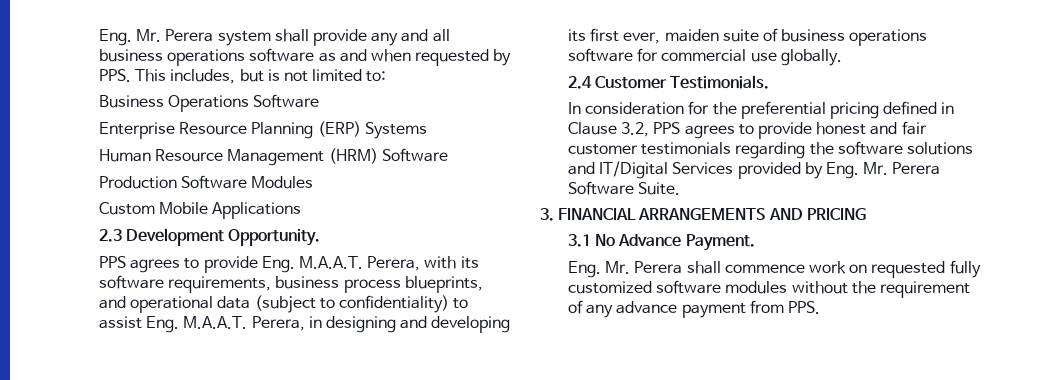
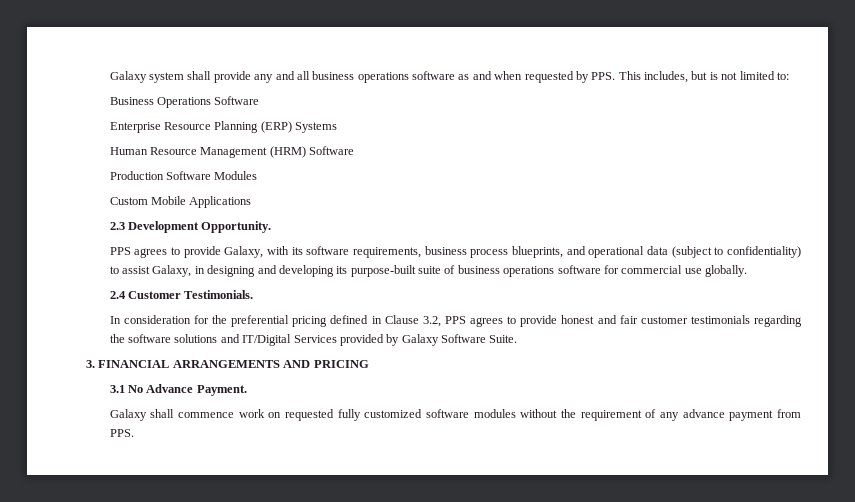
- Eng. Mr. Perera system shall provide any and all business operations software as and when requested by PPS. This includes, but is not limited to:
+ Galaxy system shall provide any and all business operations software as and when requested by PPS. This includes, but is not limited to:
- PPS agrees to provide Eng. M.A.A.T. Perera, with its software requirements, business process blueprints, and operational data (subject to confidentiality) to assist Eng. M.A.A.T. Perera, in designing and developing its first ever, maiden suite of business operations software for commercial use globally.
+ PPS agrees to provide Galaxy, with its software requirements, business process blueprints, and operational data (subject to confidentiality) to assist Galaxy, in designing and developing its purpose-built suite of business operations software for commercial use globally.
- In consideration for the preferential pricing defined in Clause 3.2, PPS agrees to provide honest and fair customer testimonials regarding the software solutions and IT/Digital Services provided by Eng. Mr. Perera Software Suite.
+ In consideration for the preferential pricing defined in Clause 3.2, PPS agrees to provide honest and fair customer testimonials regarding the software solutions and IT/Digital Services provided by Galaxy Software Suite.
- Eng. Mr. Perera shall commence work on requested fully customized software modules without the requirement of any advance payment from PPS.
+ Galaxy shall commence work on requested fully customized software modules without the requirement of any advance payment from PPS.

